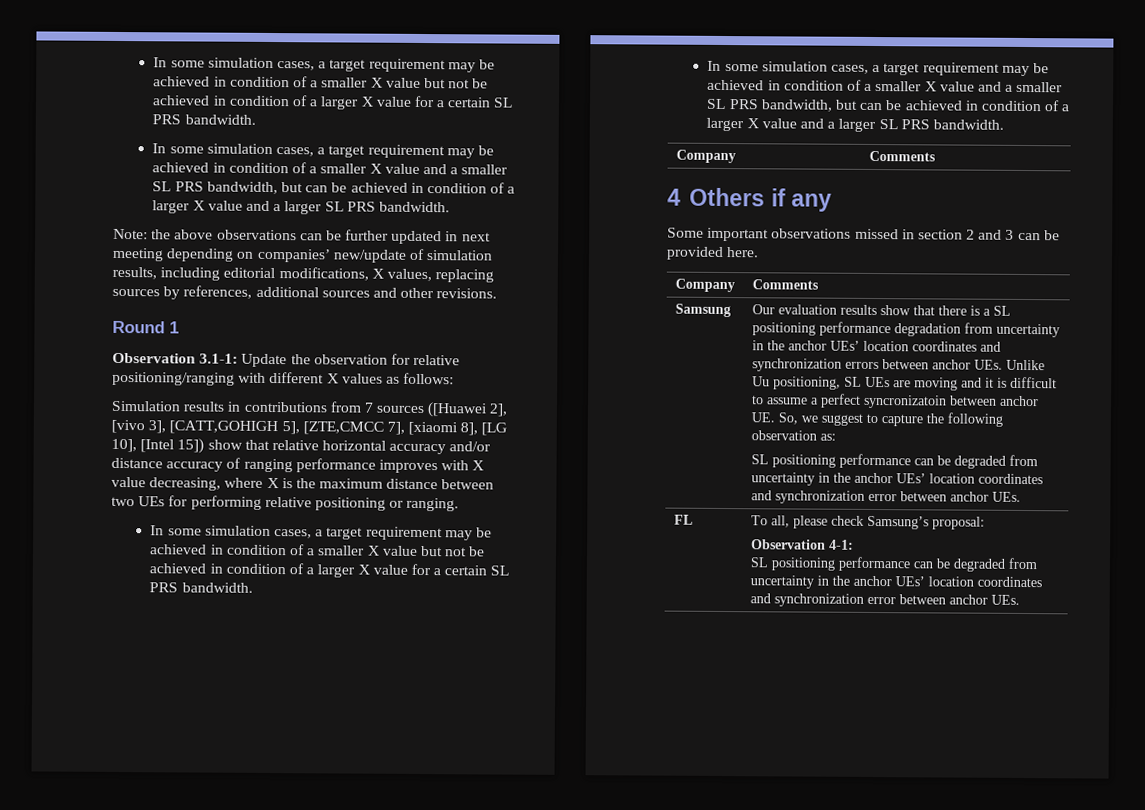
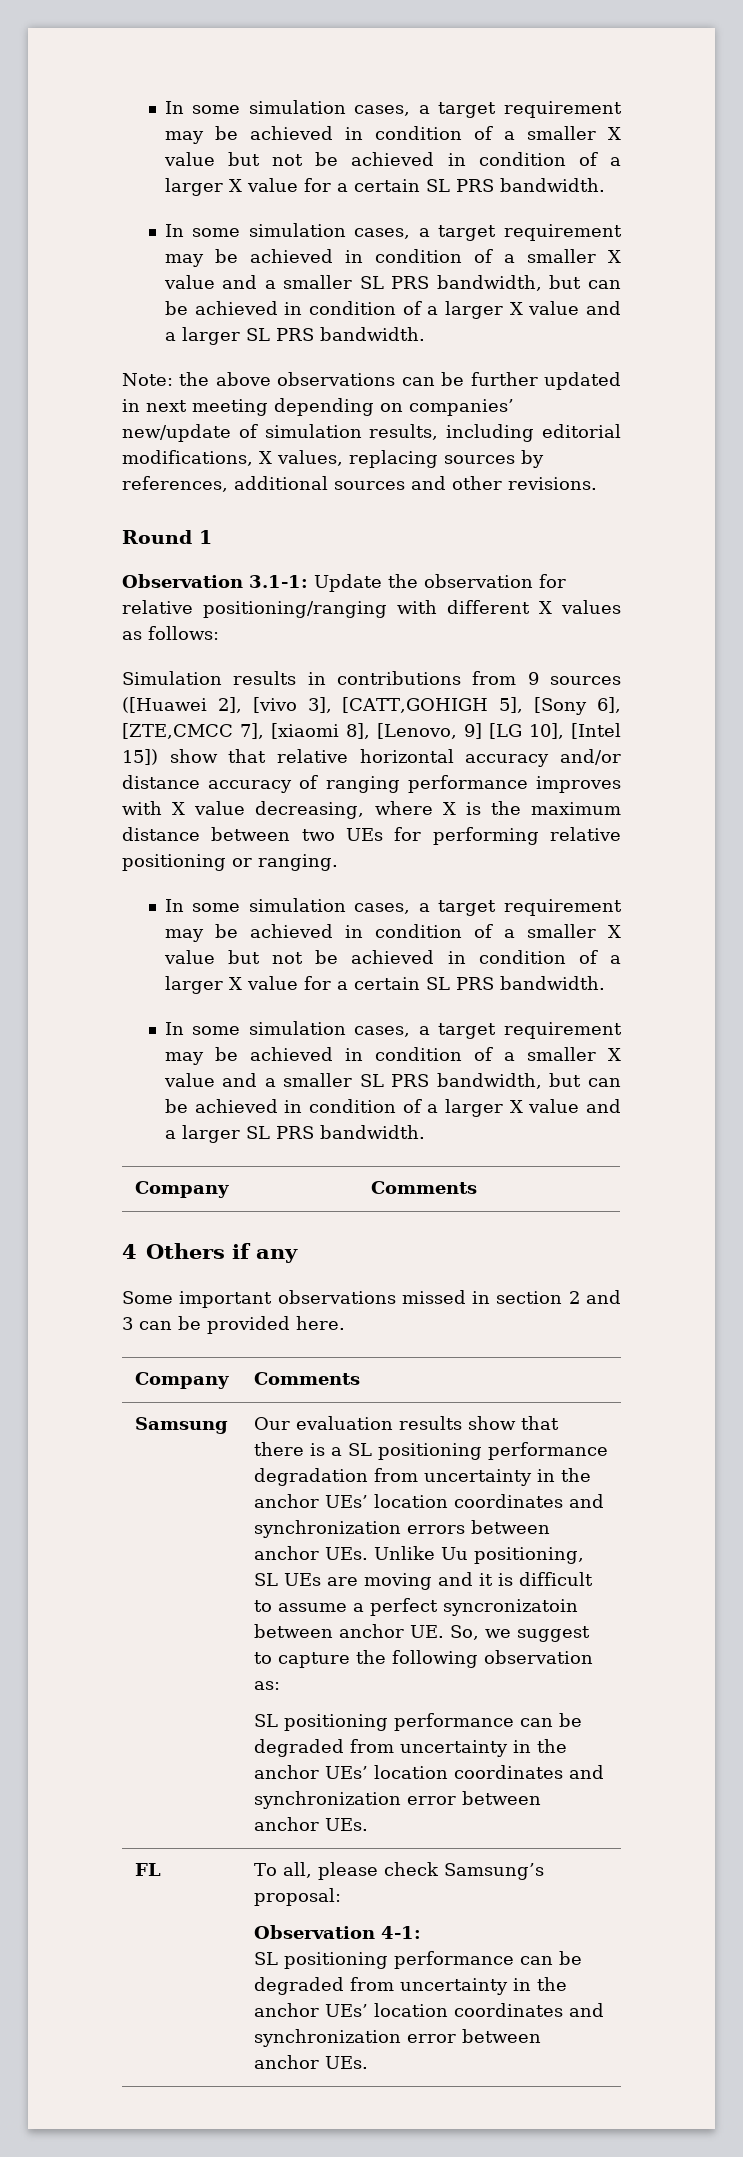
- Simulation results in contributions from 7 sources ([Huawei 2], [vivo 3], [CATT,GOHIGH 5], [ZTE,CMCC 7], [xiaomi 8], [LG 10], [Intel 15]) show that relative horizontal accuracy and/or distance accuracy of ranging performance improves with X value decreasing, where X is the maximum distance between two UEs for performing relative positioning or ranging.
+ Simulation results in contributions from 9 sources ([Huawei 2], [vivo 3], [CATT,GOHIGH 5], [Sony 6], [ZTE,CMCC 7], [xiaomi 8], [Lenovo, 9] [LG 10], [Intel 15]) show that relative horizontal accuracy and/or distance accuracy of ranging performance improves with X value decreasing, where X is the maximum distance between two UEs for performing relative positioning or ranging.

